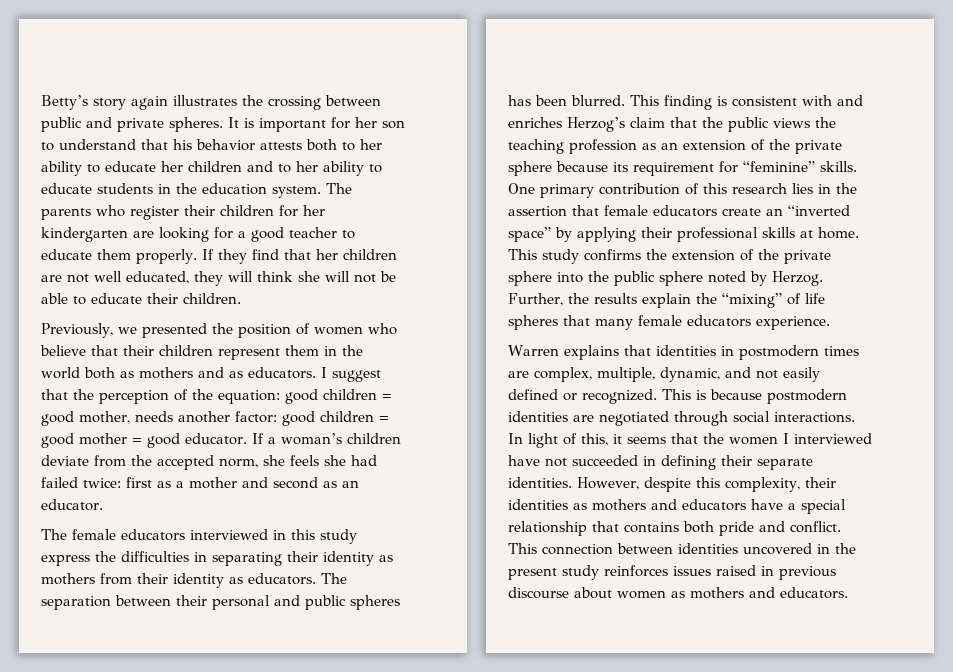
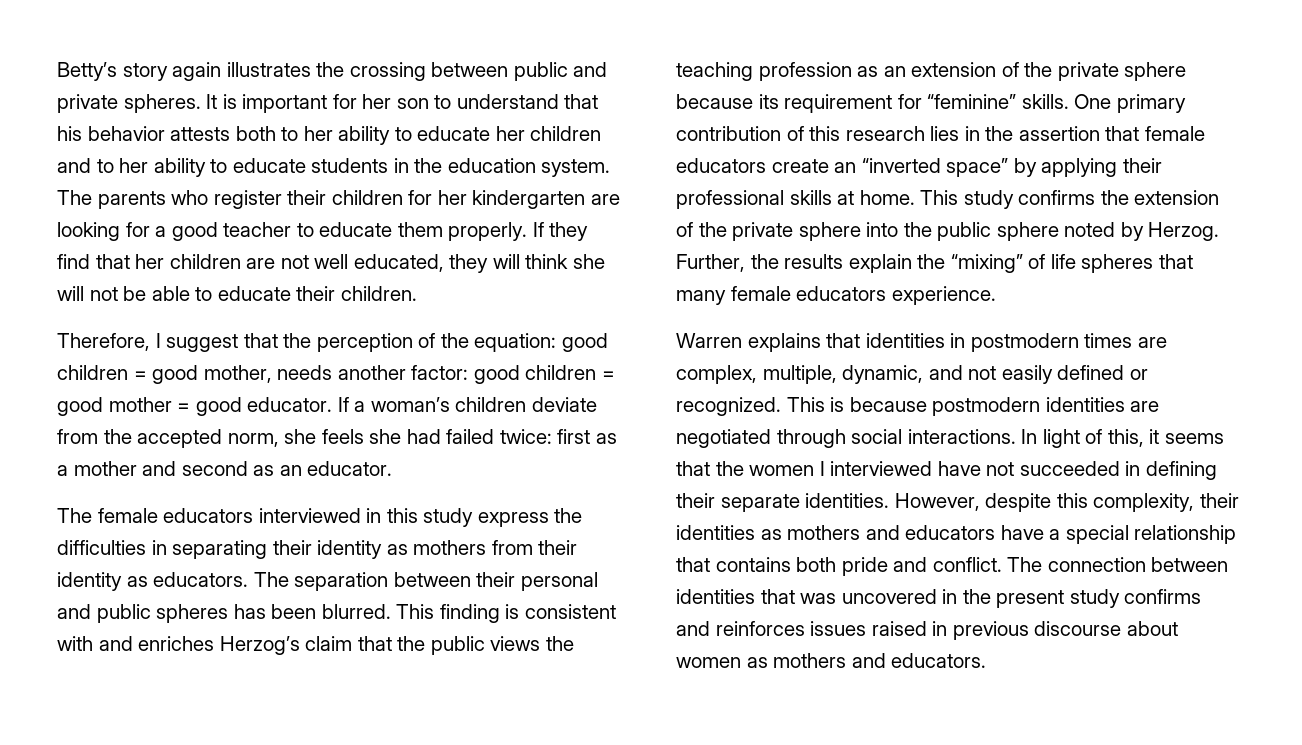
- Previously, we presented the position of women who believe that their children represent them in the world both as mothers and as educators. I suggest that the perception of the equation: good children = good mother, needs another factor: good children = good mother = good educator.
+ Therefore, I suggest that the perception of the equation: good children = good mother, needs another factor: good children = good mother = good educator.
- This connection between identities uncovered in the present study reinforces issues raised in previous discourse about women as mothers and educators.
+ The connection between identities that was uncovered in the present study confirms and reinforces issues raised in previous discourse about women as mothers and educators.

